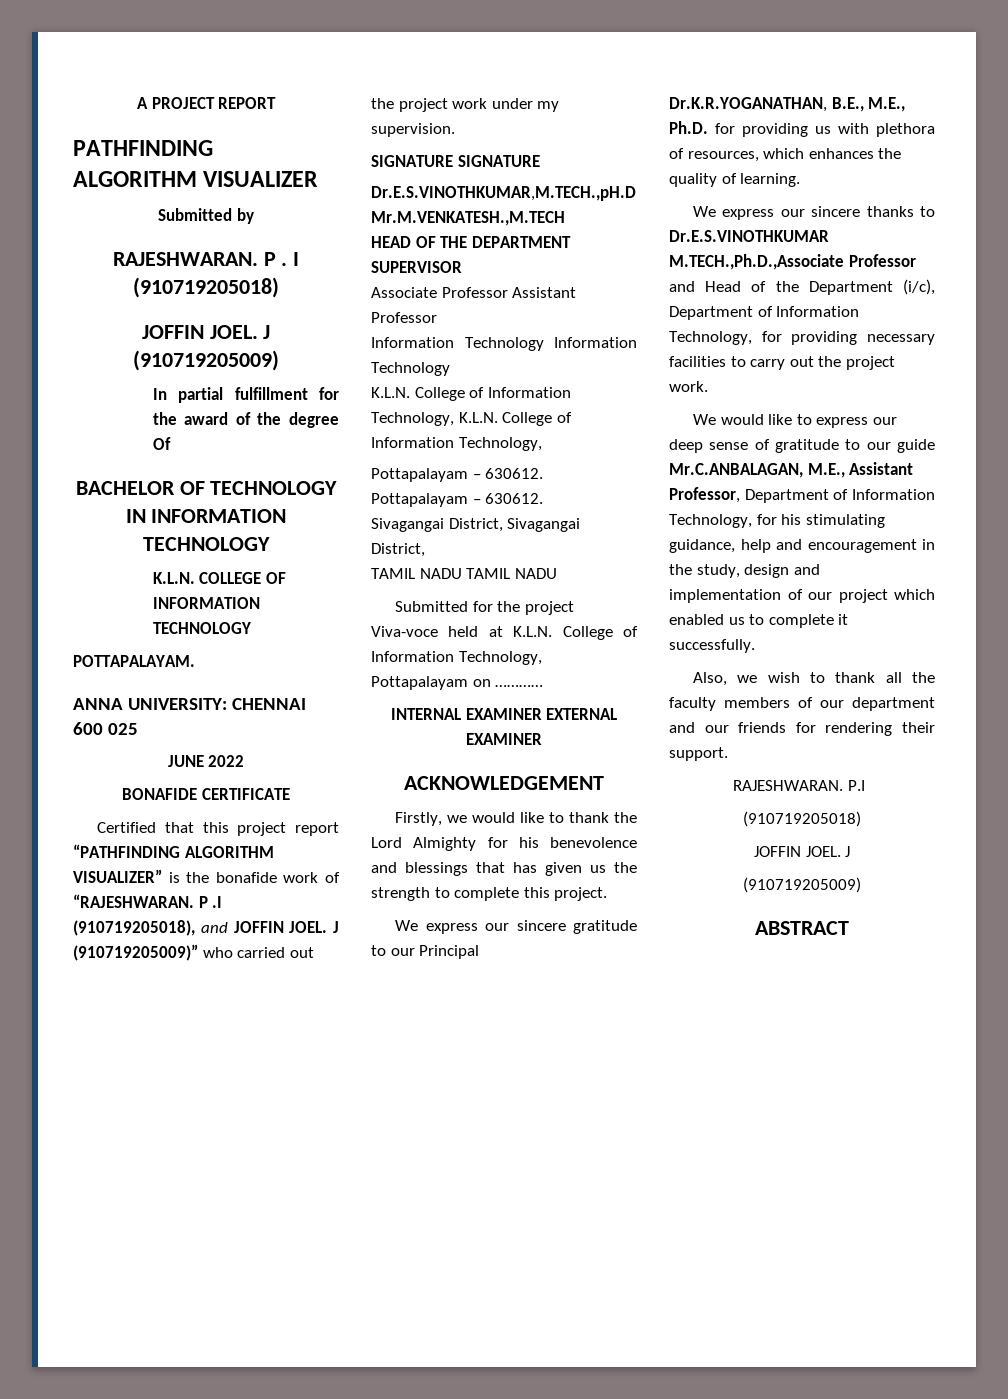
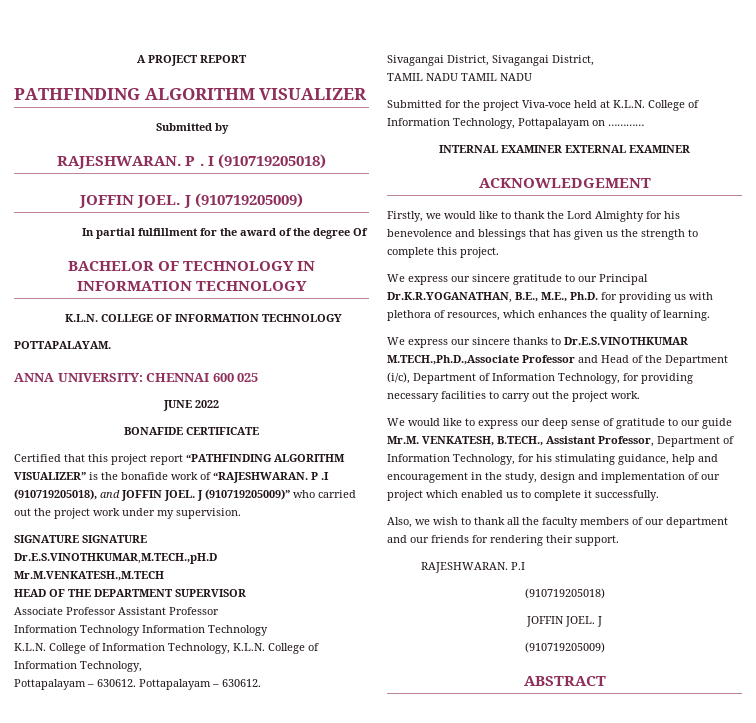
- We would like to express our deep sense of gratitude to our guide Mr.C.ANBALAGAN, M.E., Assistant Professor, Department of Information Technology, for his stimulating guidance, help and encouragement in the study, design and implementation of our project which enabled us to complete it successfully.
+ We would like to express our deep sense of gratitude to our guide Mr.M. VENKATESH, B.TECH., Assistant Professor, Department of Information Technology, for his stimulating guidance, help and encouragement in the study, design and implementation of our project which enabled us to complete it successfully.

